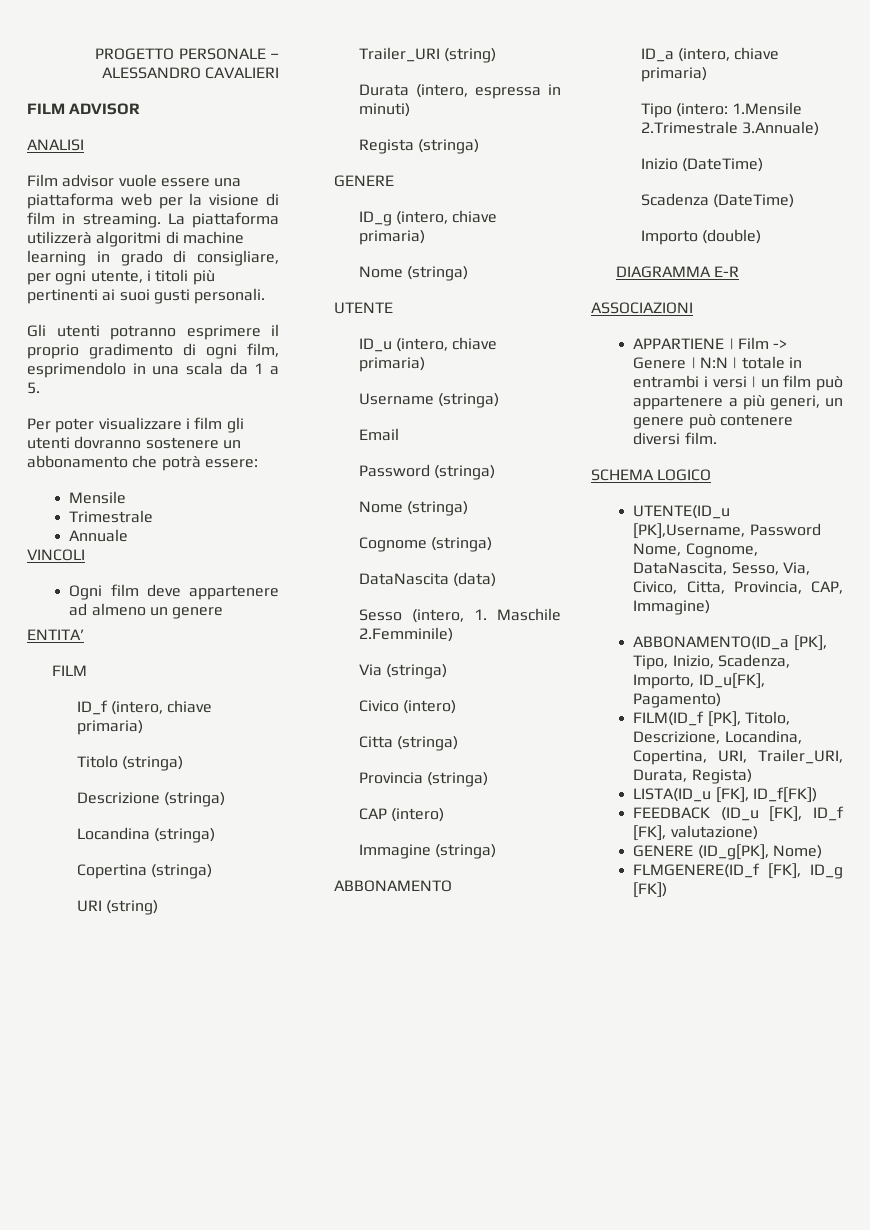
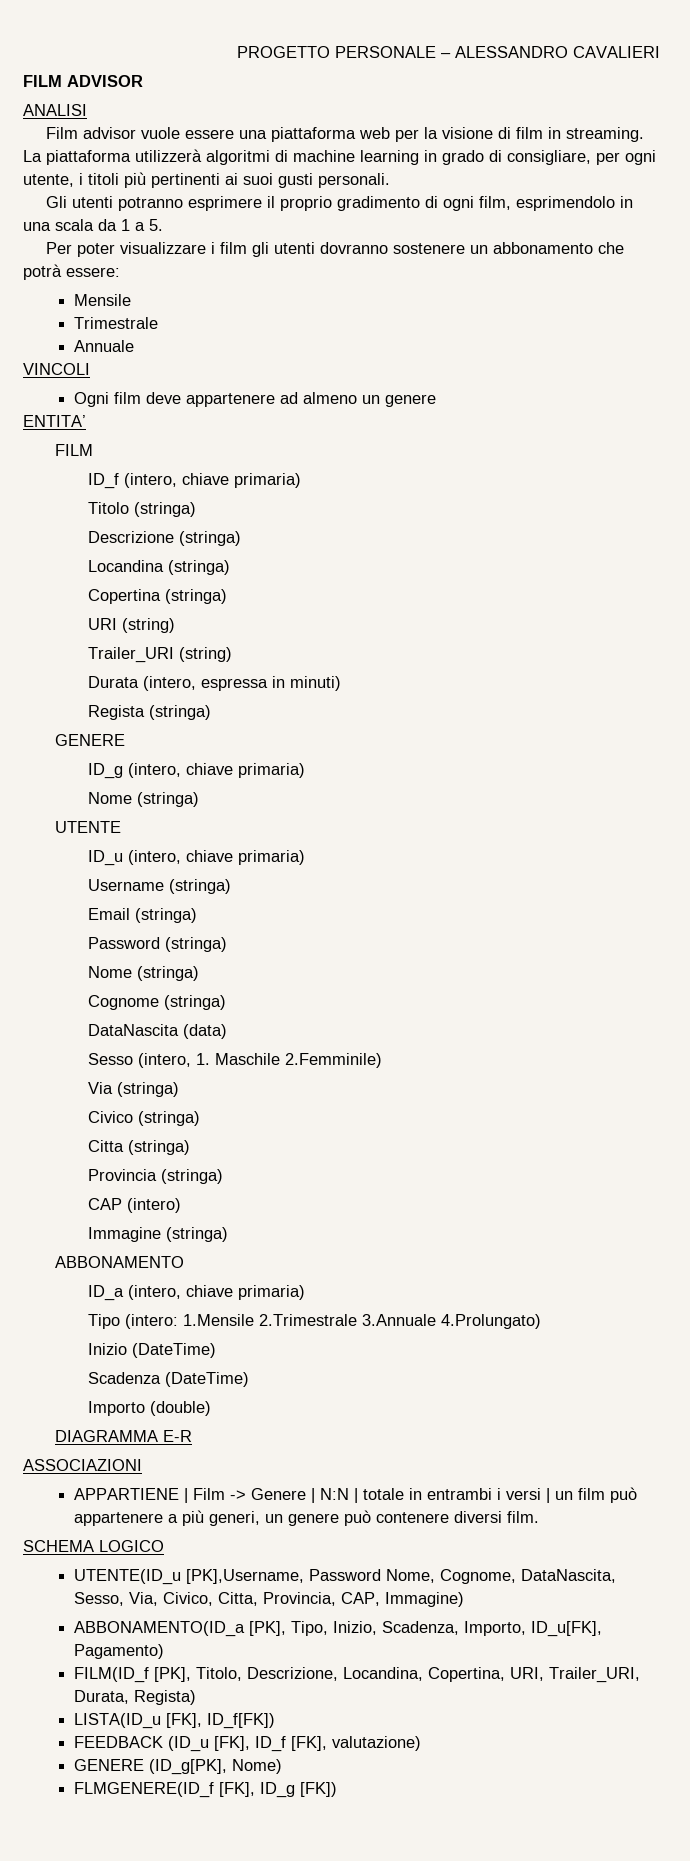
- Email
+ Email (stringa)
- Civico (intero)
+ Civico (stringa)
- Tipo (intero: 1.Mensile 2.Trimestrale 3.Annuale)
+ Tipo (intero: 1.Mensile 2.Trimestrale 3.Annuale 4.Prolungato)

